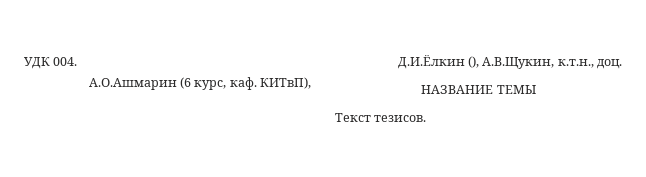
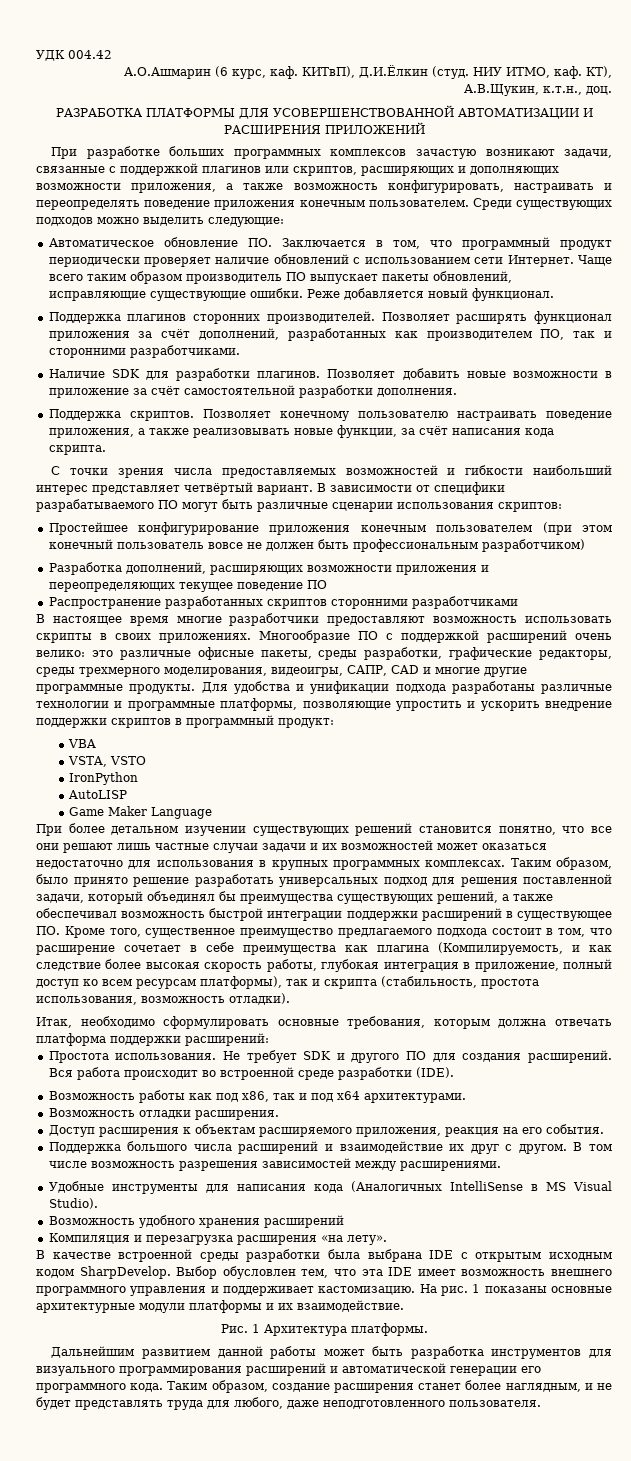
- УДК 004.
+ УДК 004.42
- КИТвП), Д.И.Ёлкин (), А.В.Щукин, к.т.н., доц.
- НАЗВАНИЕ ТЕМЫ
- Текст тезисов.
+ КИТвП), Д.И.Ёлкин (студ. НИУ ИТМО, каф. КТ),
+ А.В.Щукин, к.т.н., доц.
+ РАЗРАБОТКА ПЛАТФОРМЫ ДЛЯ УСОВЕРШЕНСТВОВАННОЙ АВТОМАТИЗАЦИИ И РАСШИРЕНИЯ ПРИЛОЖЕНИЙ
+ При разработке больших программных комплексов зачастую возникают задачи, связанные с поддержкой плагинов или скриптов, расширяющих и дополняющих возможности приложения, а также возможность конфигурировать, настраивать и переопределять поведение приложения конечным пользователем. Среди существующих подходов можно выделить следующие:
+ Автоматическое обновление ПО. Заключается в том, что программный продукт периодически проверяет наличие обновлений с использованием сети Интернет. Чаще всего таким образом производитель ПО выпускает пакеты обновлений, исправляющие существующие ошибки. Реже добавляется новый функционал.
+ Поддержка плагинов сторонних производителей. Позволяет расширять функционал приложения за счёт дополнений, разработанных как производителем ПО, так и сторонними разработчиками.
+ Наличие SDK для разработки плагинов. Позволяет добавить новые возможности в приложение за счёт самостоятельной разработки дополнения.
+ Поддержка скриптов. Позволяет конечному пользователю настраивать поведение приложения, а также реализовывать новые функции, за счёт написания кода скрипта.
+ С точки зрения числа предоставляемых возможностей и гибкости наибольший интерес представляет четвёртый вариант. В зависимости от специфики разрабатываемого ПО могут быть различные сценарии использования скриптов:
+ Простейшее конфигурирование приложения конечным пользователем (при этом конечный пользователь вовсе не должен быть профессиональным разработчиком)
+ Разработка дополнений, расширяющих возможности приложения и переопределяющих текущее поведение ПО
+ Распространение разработанных скриптов сторонними разработчиками
+ В настоящее время многие разработчики предоставляют возможность использовать скрипты в своих приложениях. Многообразие ПО с поддержкой расширений очень велико: это различные офисные пакеты, среды разработки, графические редакторы, среды трехмерного моделирования, видеоигры, САПР, CAD и многие другие программные продукты. Для удобства и унификации подхода разработаны различные технологии и программные платформы, позволяющие упростить и ускорить внедрение поддержки скриптов в программный продукт:
+ VBA
+ VSTA, VSTO
+ IronPython
+ AutoLISP
+ Game Maker Language
+ При более детальном изучении существующих решений становится понятно, что все они решают лишь частные случаи задачи и их возможностей может оказаться недостаточно для использования в крупных программных комплексах. Таким образом, было принято решение разработать универсальных подход для решения поставленной задачи, который объединял бы преимущества существующих решений, а также обеспечивал возможность быстрой интеграции поддержки расширений в существующее ПО. Кроме того, существенное преимущество предлагаемого подхода состоит в том, что расширение сочетает в себе преимущества как плагина (Компилируемость, и как следствие более высокая скорость работы, глубокая интеграция в приложение, полный доступ ко всем ресурсам платформы), так и скрипта (стабильность, простота использования, возможность отладки).
+ Итак, необходимо сформулировать основные требования, которым должна отвечать платформа поддержки расширений:
+ Простота использования. Не требует SDK и другого ПО для создания расширений. Вся работа происходит во встроенной среде разработки (IDE).
+ Возможность работы как под x86, так и под x64 архитектурами.
+ Возможность отладки расширения.
+ Доступ расширения к объектам расширяемого приложения, реакция на его события.
+ Поддержка большого числа расширений и взаимодействие их друг с другом. В том числе возможность разрешения зависимостей между расширениями.
+ Удобные инструменты для написания кода (Аналогичных IntelliSense в MS Visual Studio).
+ Возможность удобного хранения расширений
+ Компиляция и перезагрузка расширения «на лету».
+ В качестве встроенной среды разработки была выбрана IDE с открытым исходным кодом SharpDevelop. Выбор обусловлен тем, что эта IDE имеет возможность внешнего программного управления и поддерживает кастомизацию. На рис. 1 показаны основные архитектурные модули платформы и их взаимодействие.
+ Рис. 1 Архитектура платформы.
+ Дальнейшим развитием данной работы может быть разработка инструментов для визуального программирования расширений и автоматической генерации его программного кода. Таким образом, создание расширения станет более наглядным, и не будет представлять труда для любого, даже неподготовленного пользователя.

